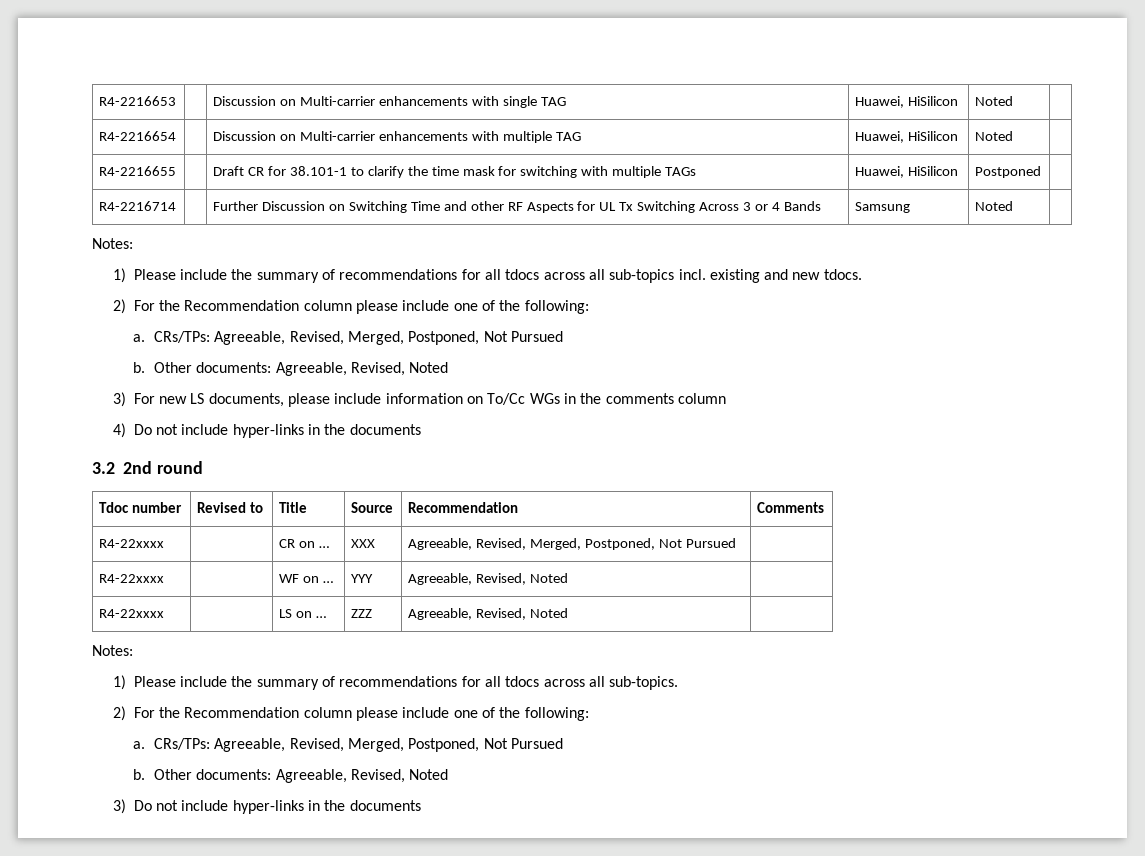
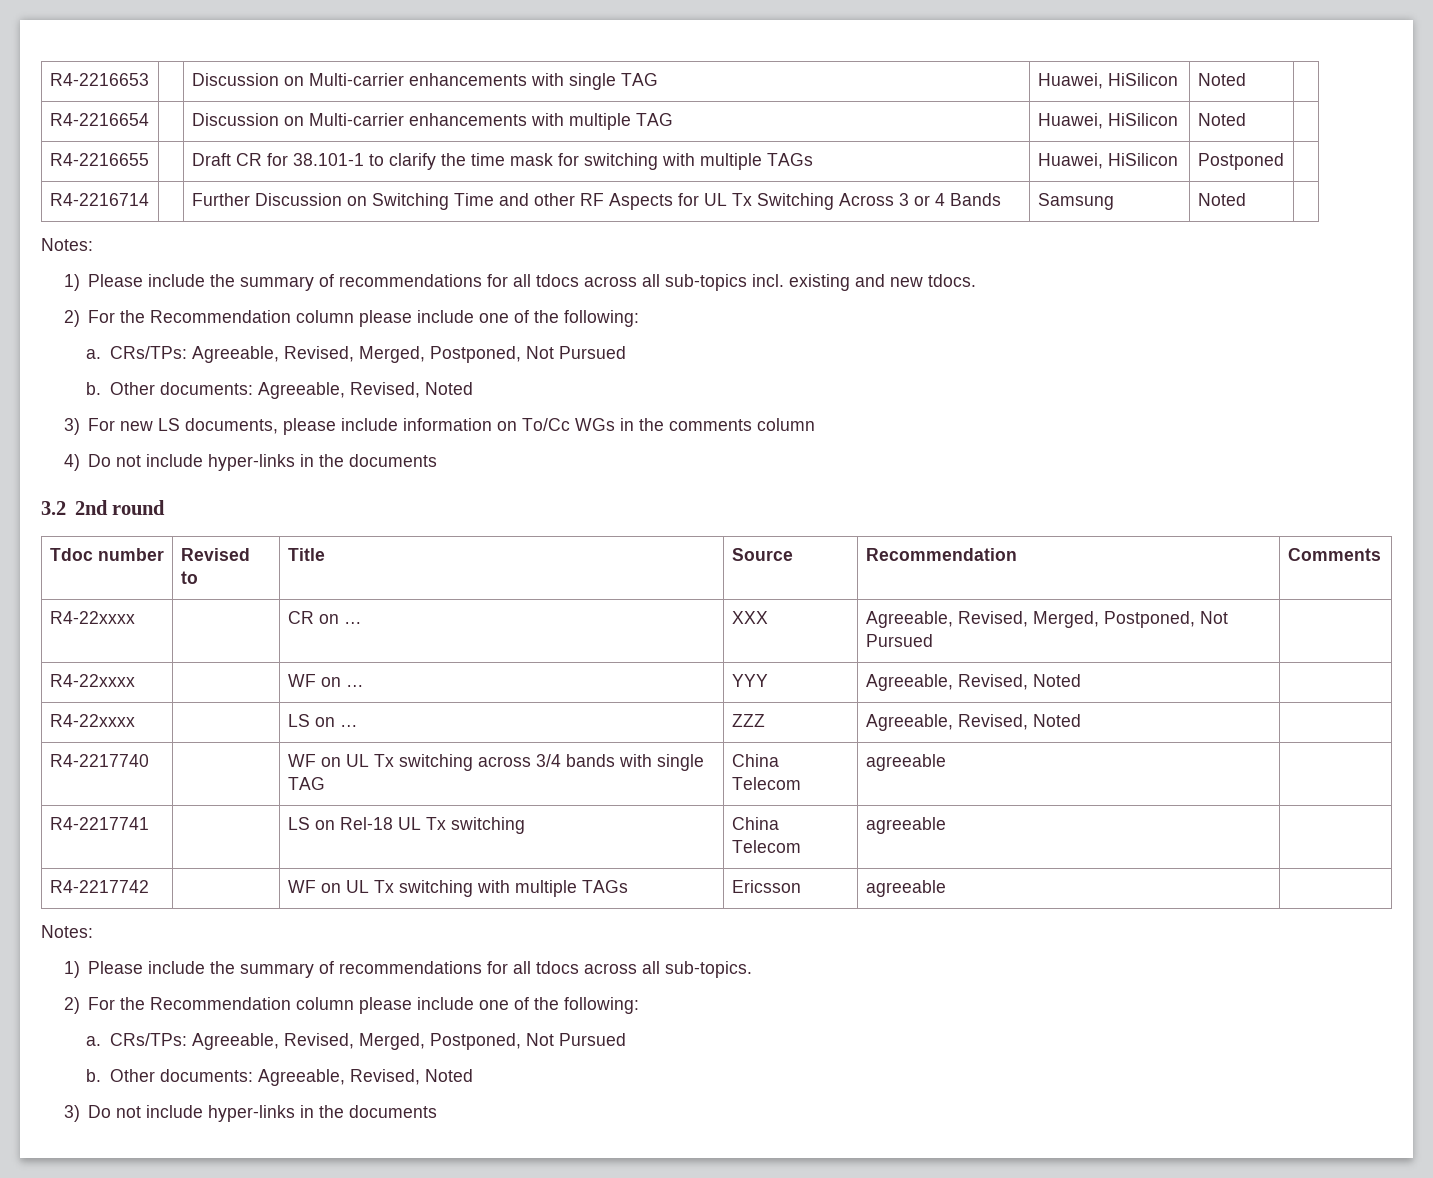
+ R4-2217740 | | WF on UL Tx switching across 3/4 bands with single TAG | China Telecom | agreeable |
+ R4-2217741 | | LS on Rel-18 UL Tx switching | China Telecom | agreeable |
+ R4-2217742 | | WF on UL Tx switching with multiple TAGs | Ericsson | agreeable |

